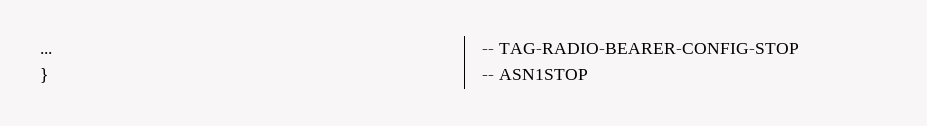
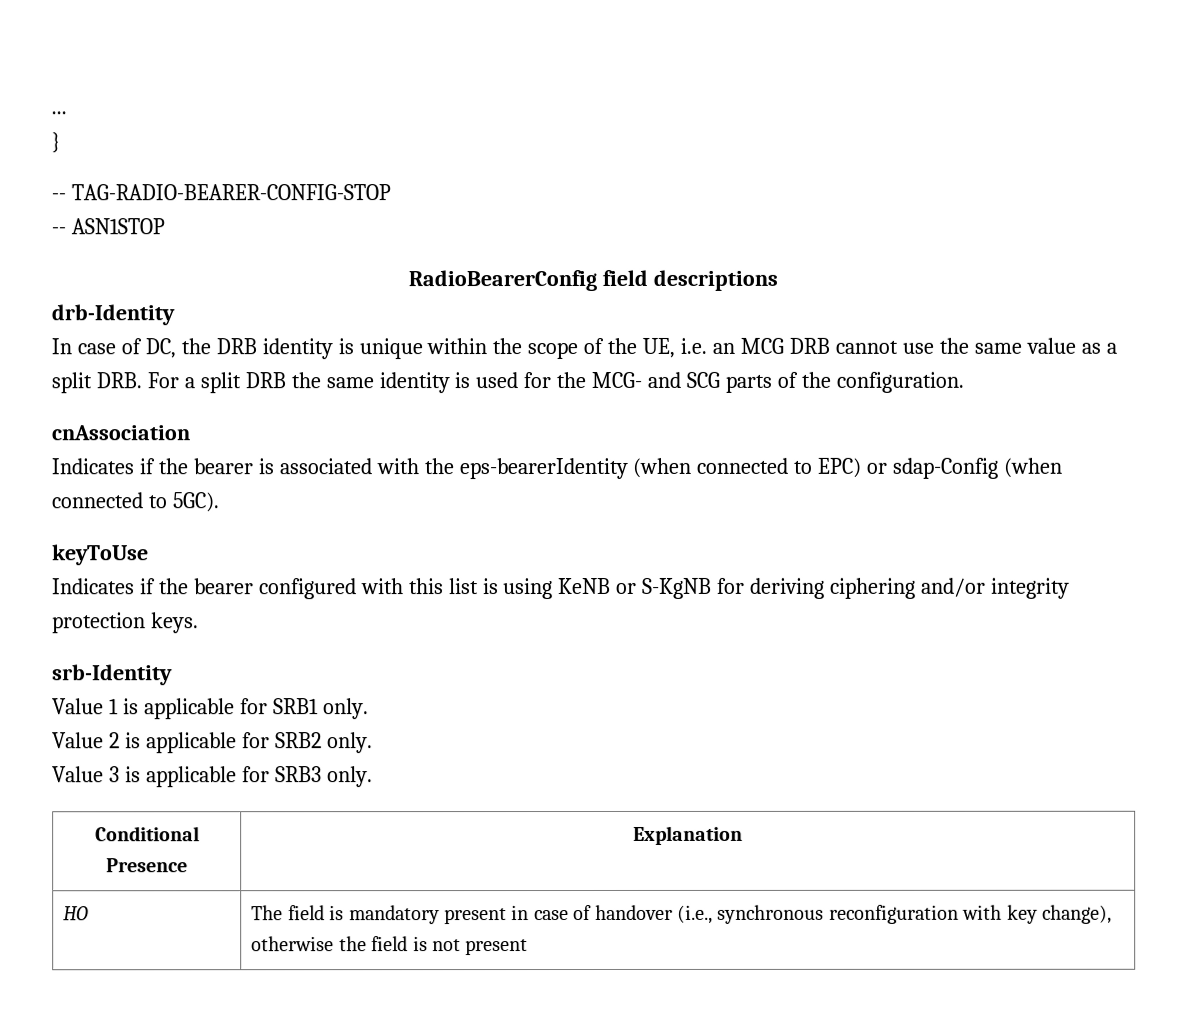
+ RadioBearerConfig field descriptions
+ drb-Identity
+ In case of DC, the DRB identity is unique within the scope of the UE, i.e. an MCG DRB cannot use the same value as a split DRB. For a split DRB the same identity is used for the MCG- and SCG parts of the configuration.
+ cnAssociation
+ Indicates if the bearer is associated with the eps-bearerIdentity (when connected to EPC) or sdap-Config (when connected to 5GC).
+ keyToUse
+ Indicates if the bearer configured with this list is using KeNB or S-KgNB for deriving ciphering and/or integrity protection keys.
+ srb-Identity
+ Value 1 is applicable for SRB1 only.
+ Value 2 is applicable for SRB2 only.
+ Value 3 is applicable for SRB3 only.
+ Conditional Presence | Explanation
+ HO | The field is mandatory present in case of handover (i.e., synchronous reconfiguration with key change), otherwise the field is not present

